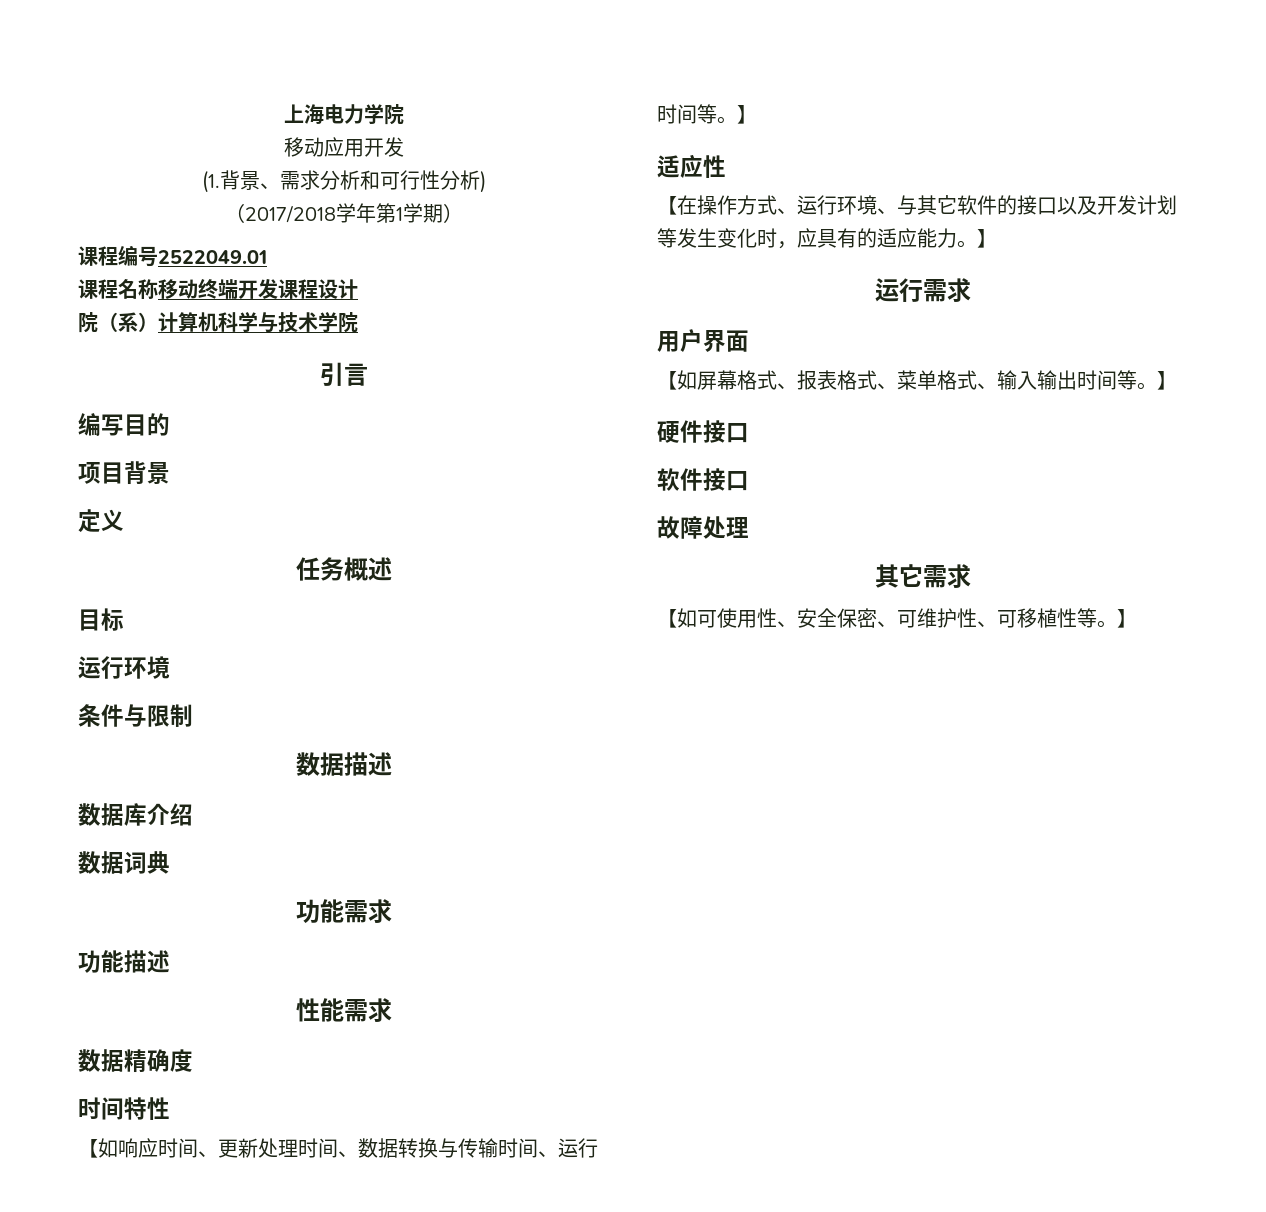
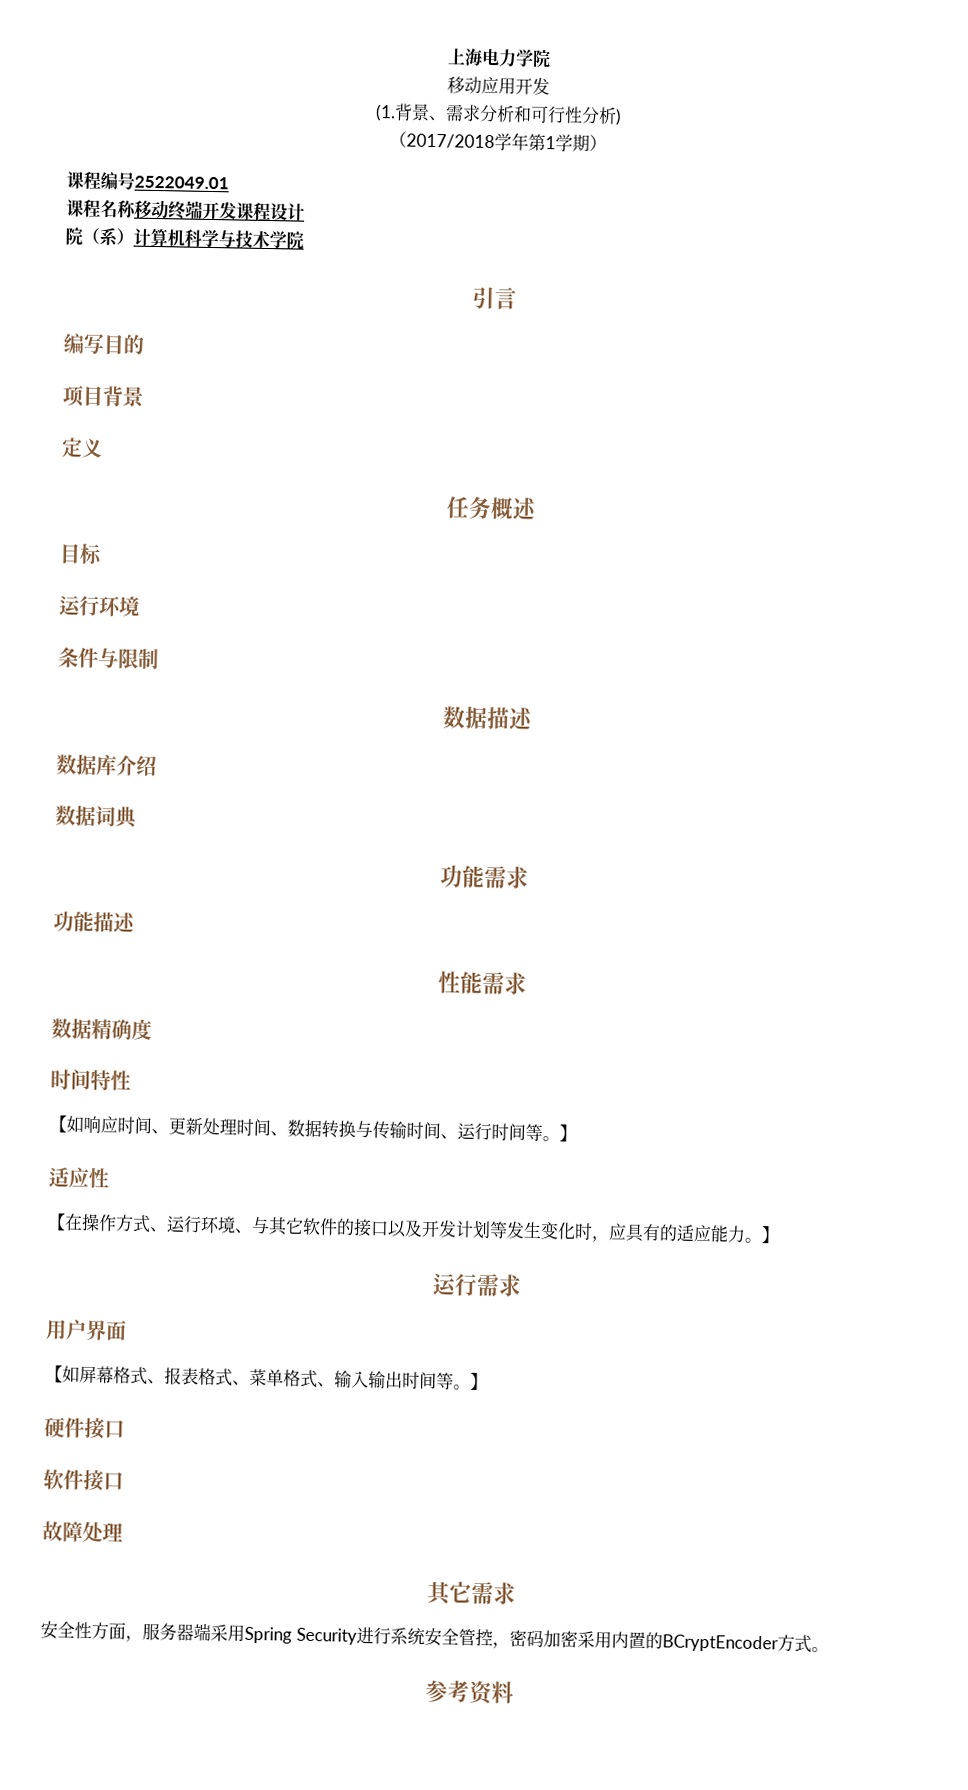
- 【如可使用性、安全保密、可维护性、可移植性等。】
+ 安全性方面，服务器端采用Spring Security进行系统安全管控，密码加密采用内置的BCryptEncoder方式。
+ 参考资料

